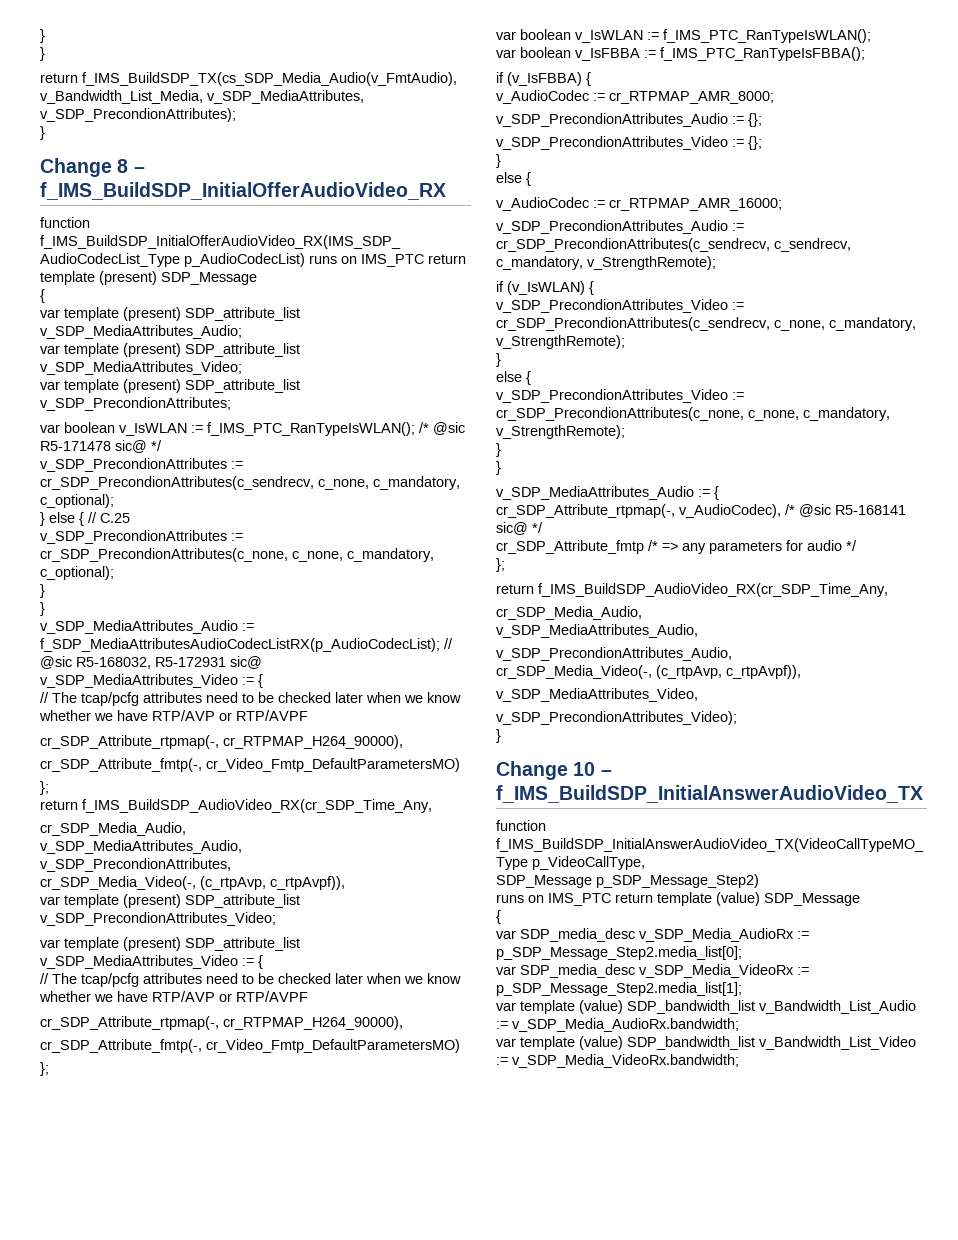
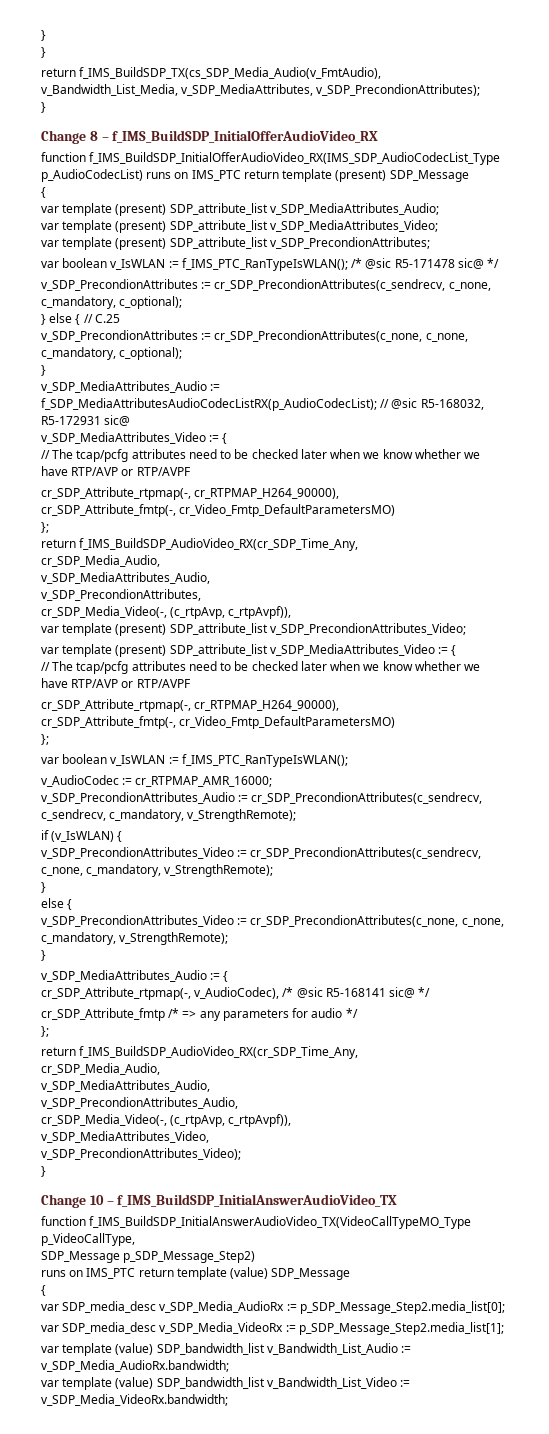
  v_SDP_PrecondionAttributes := cr_SDP_PrecondionAttributes(c_none, c_none, c_mandatory, c_optional);
- }
- var boolean v_IsFBBA := f_IMS_PTC_RanTypeIsFBBA();
- if (v_IsFBBA) {
- v_AudioCodec := cr_RTPMAP_AMR_8000;
- v_SDP_PrecondionAttributes_Audio := {};
- v_SDP_PrecondionAttributes_Video := {};
- }
- else {
  v_SDP_PrecondionAttributes_Video := cr_SDP_PrecondionAttributes(c_none, c_none, c_mandatory, v_StrengthRemote);
- }

